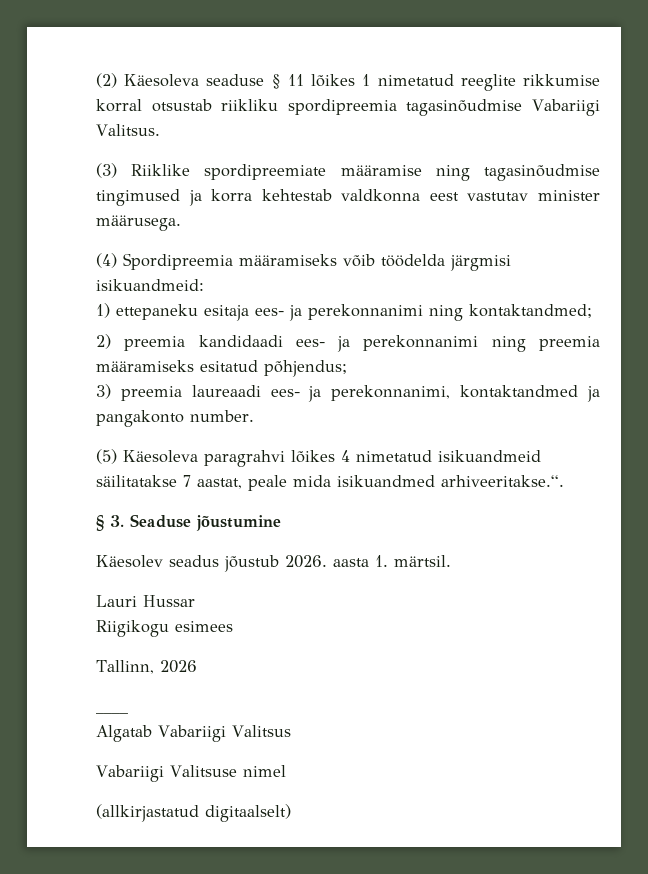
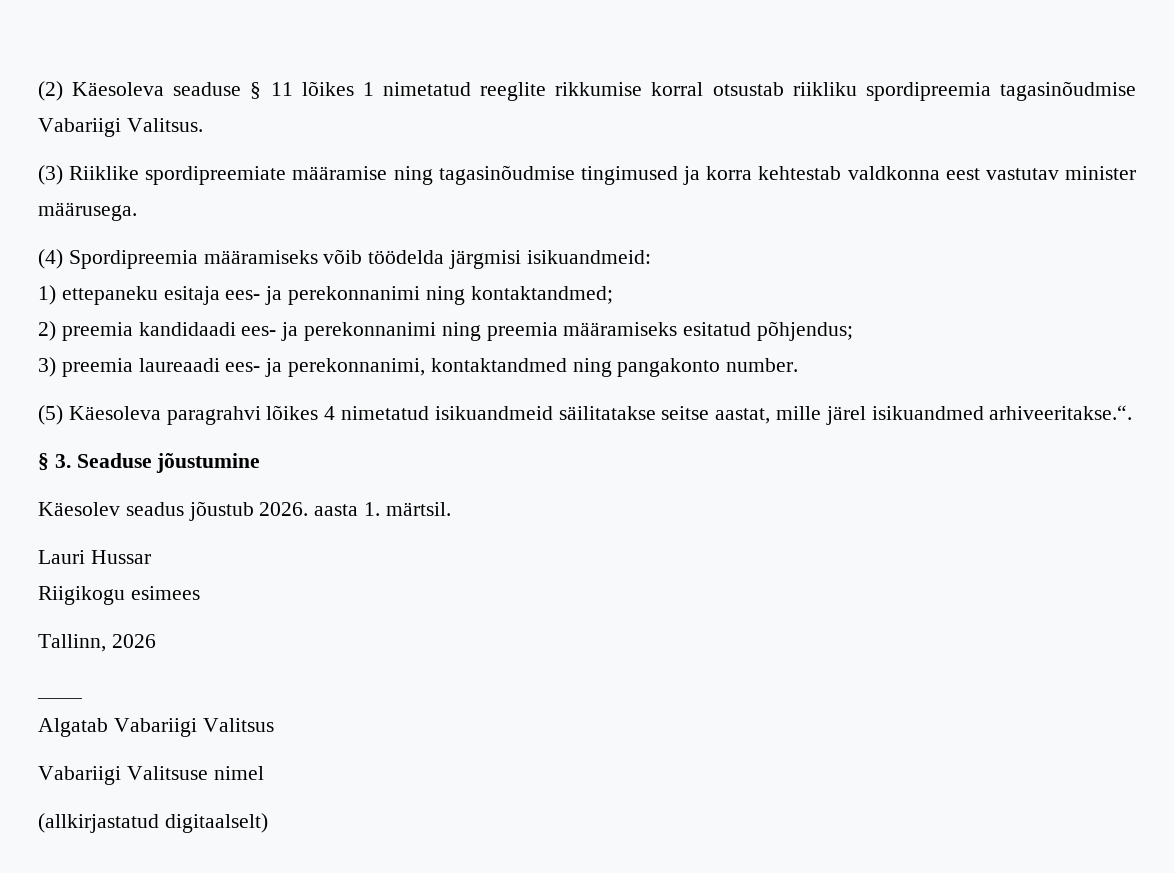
- 3) preemia laureaadi ees- ja perekonnanimi, kontaktandmed ja pangakonto number.
+ 3) preemia laureaadi ees- ja perekonnanimi, kontaktandmed ning pangakonto number.
- (5) Käesoleva paragrahvi lõikes 4 nimetatud isikuandmeid säilitatakse 7 aastat, peale mida isikuandmed arhiveeritakse.“.
+ (5) Käesoleva paragrahvi lõikes 4 nimetatud isikuandmeid säilitatakse seitse aastat, mille järel isikuandmed arhiveeritakse.“.

